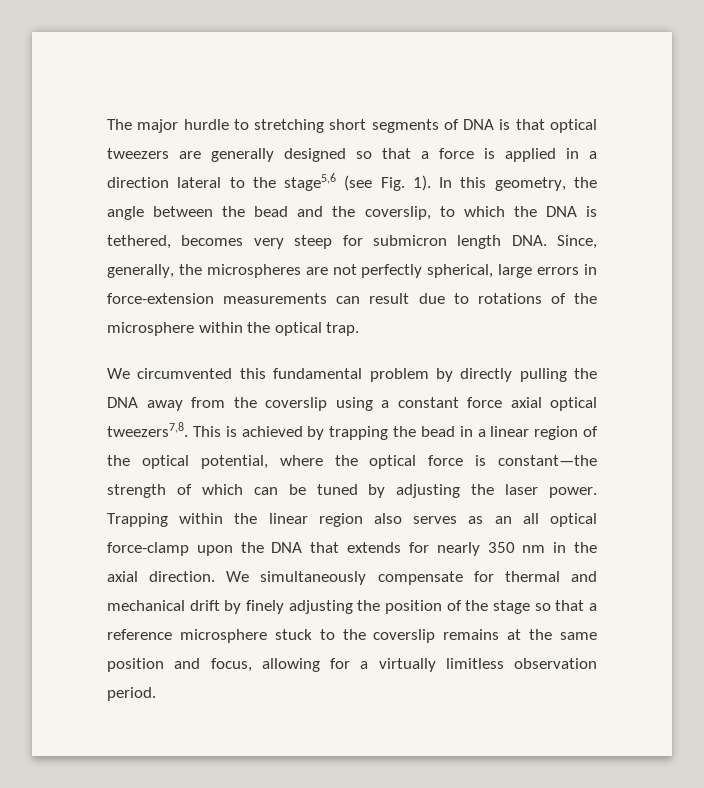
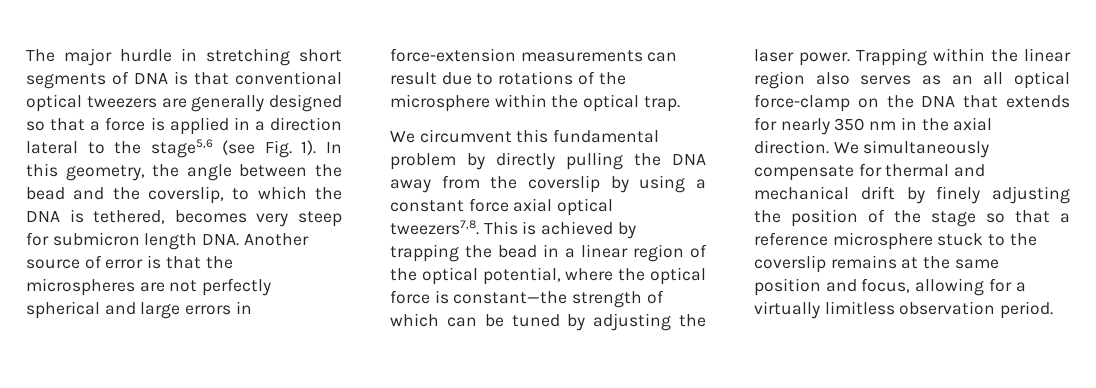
- The major hurdle to stretching short segments of DNA is that optical tweezers are generally designed so that a force is applied in a direction lateral to the stage5,6 (see Fig. 1).
+ The major hurdle in stretching short segments of DNA is that conventional optical tweezers are generally designed so that a force is applied in a direction lateral to the stage5,6 (see Fig. 1).
- In this geometry, the angle between the bead and the coverslip, to which the DNA is tethered, becomes very steep for submicron length DNA. Since, generally, the microspheres are not perfectly spherical, large errors in force-extension measurements can result due to rotations of the microsphere within the optical trap.
+ In this geometry, the angle between the bead and the coverslip, to which the DNA is tethered, becomes very steep for submicron length DNA. Another source of error is that the microspheres are not perfectly spherical and large errors in force-extension measurements can result due to rotations of the microsphere within the optical trap.
- We circumvented this fundamental problem by directly pulling the DNA away from the coverslip using a constant force axial optical tweezers7,8.
+ We circumvent this fundamental problem by directly pulling the DNA away from the coverslip by using a constant force axial optical tweezers7,8.
- Trapping within the linear region also serves as an all optical force-clamp upon the DNA that extends for nearly 350 nm in the axial direction.
+ Trapping within the linear region also serves as an all optical force-clamp on the DNA that extends for nearly 350 nm in the axial direction.

